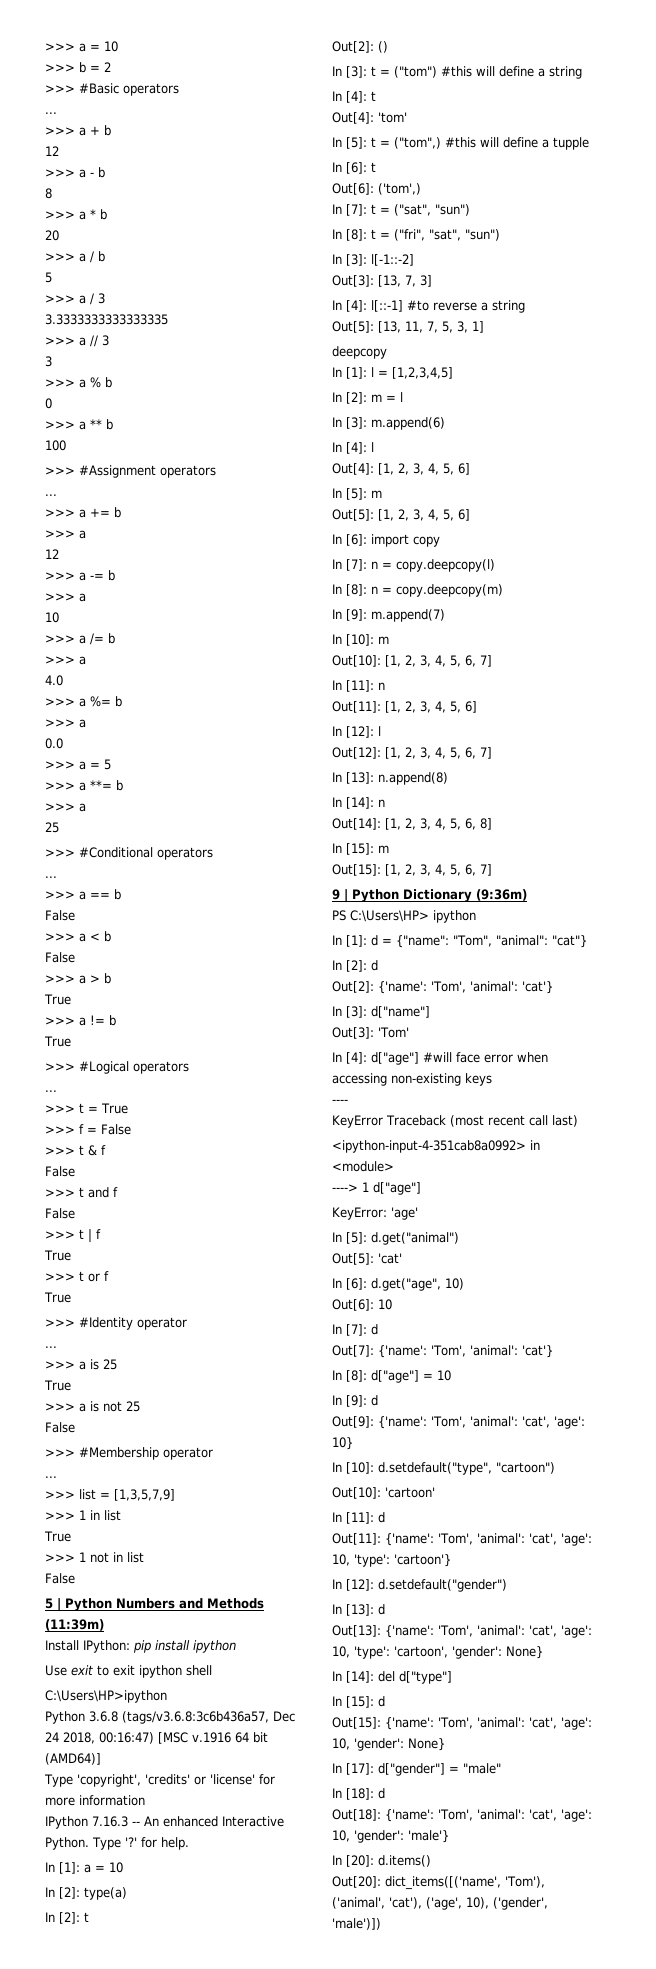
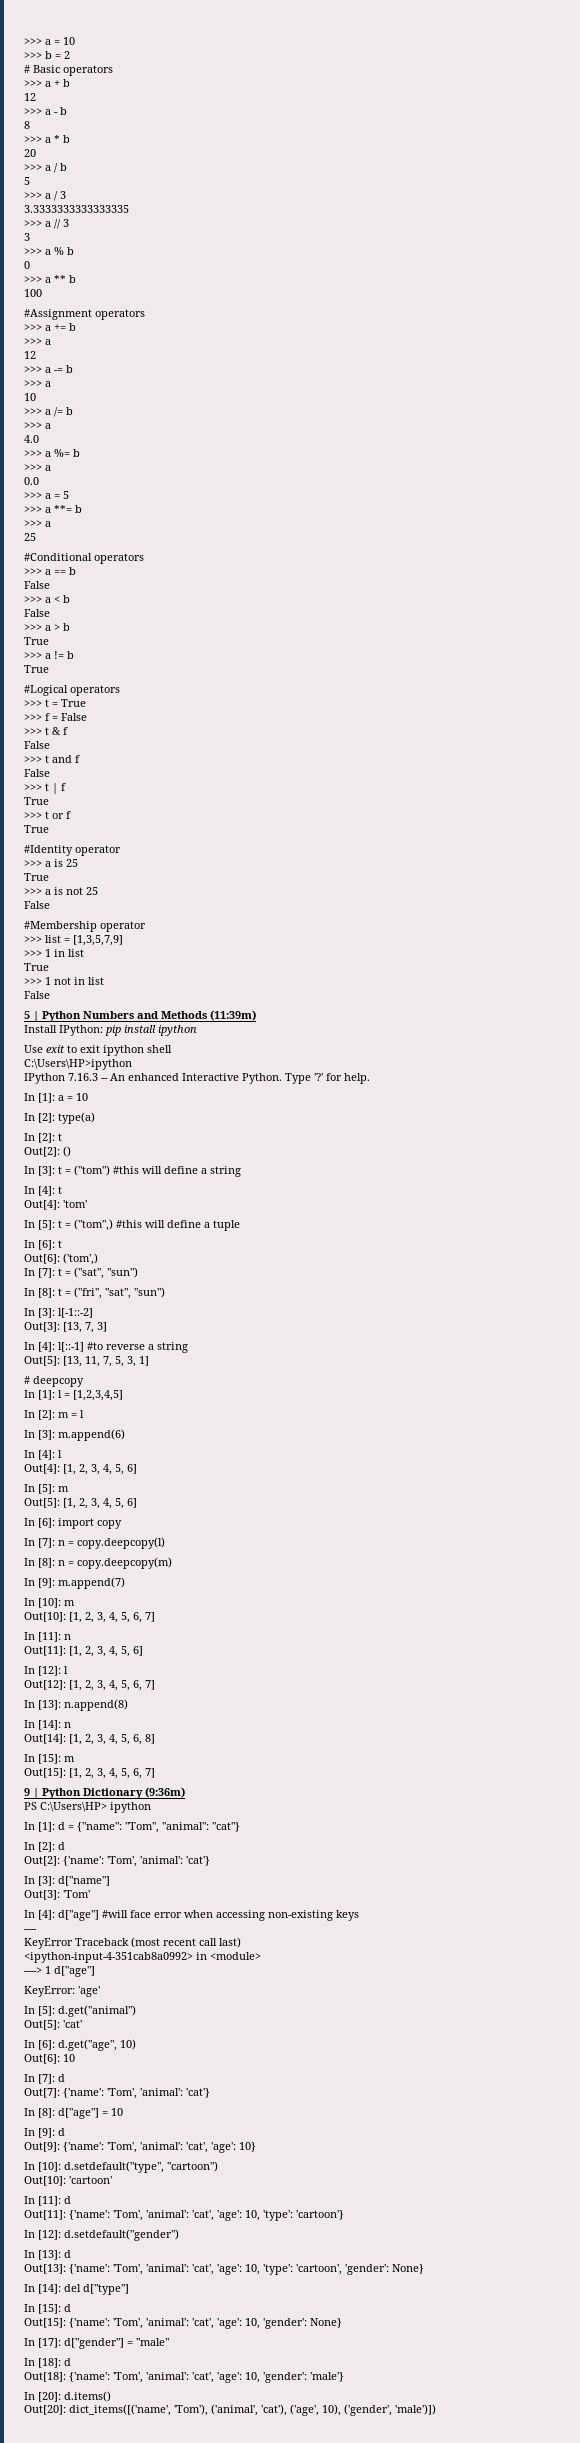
- >>> #Basic operators
- ...
+ # Basic operators
- >>> #Assignment operators
- ...
+ #Assignment operators
- >>> #Conditional operators
- ...
+ #Conditional operators
- >>> #Logical operators
- ...
+ #Logical operators
- >>> #Identity operator
- ...
+ #Identity operator
- >>> #Membership operator
- ...
+ #Membership operator
- Python 3.6.8 (tags/v3.6.8:3c6b436a57, Dec 24 2018, 00:16:47) [MSC v.1916 64 bit (AMD64)]
- Type 'copyright', 'credits' or 'license' for more information
- In [5]: t = ("tom",) #this will define a tupple
+ In [5]: t = ("tom",) #this will define a tuple
- deepcopy
+ # deepcopy

